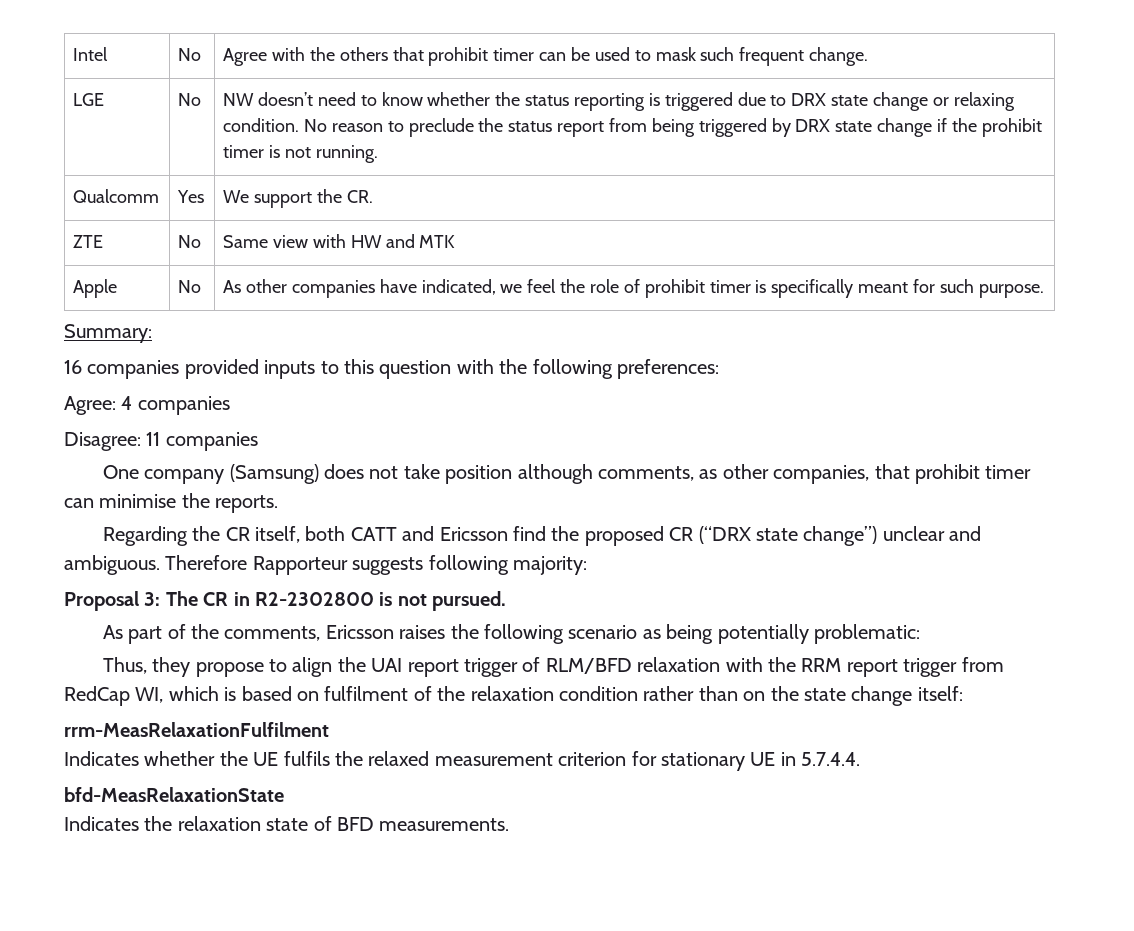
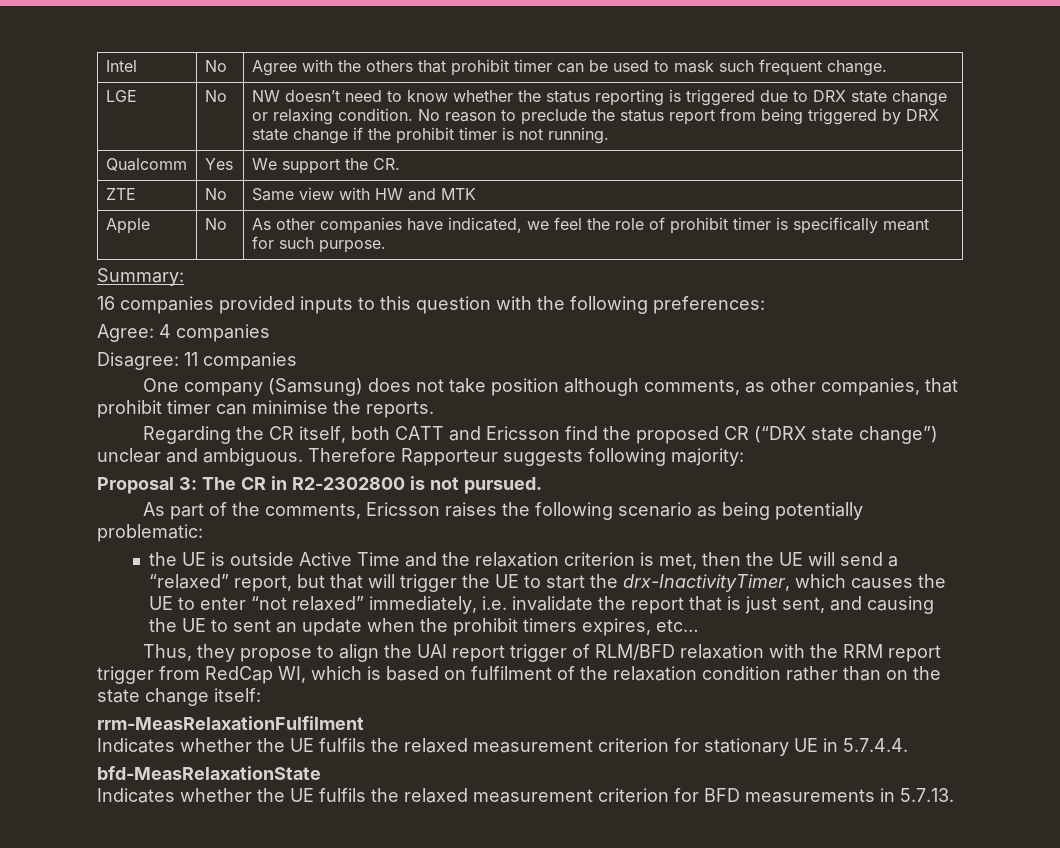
+ the UE is outside Active Time and the relaxation criterion is met, then the UE will send a “relaxed” report, but that will trigger the UE to start the drx-InactivityTimer, which causes the UE to enter “not relaxed” immediately, i.e. invalidate the report that is just sent, and causing the UE to sent an update when the prohibit timers expires, etc…
- Indicates the relaxation state of BFD measurements.
+ Indicates whether the UE fulfils the relaxed measurement criterion for BFD measurements in 5.7.13.

